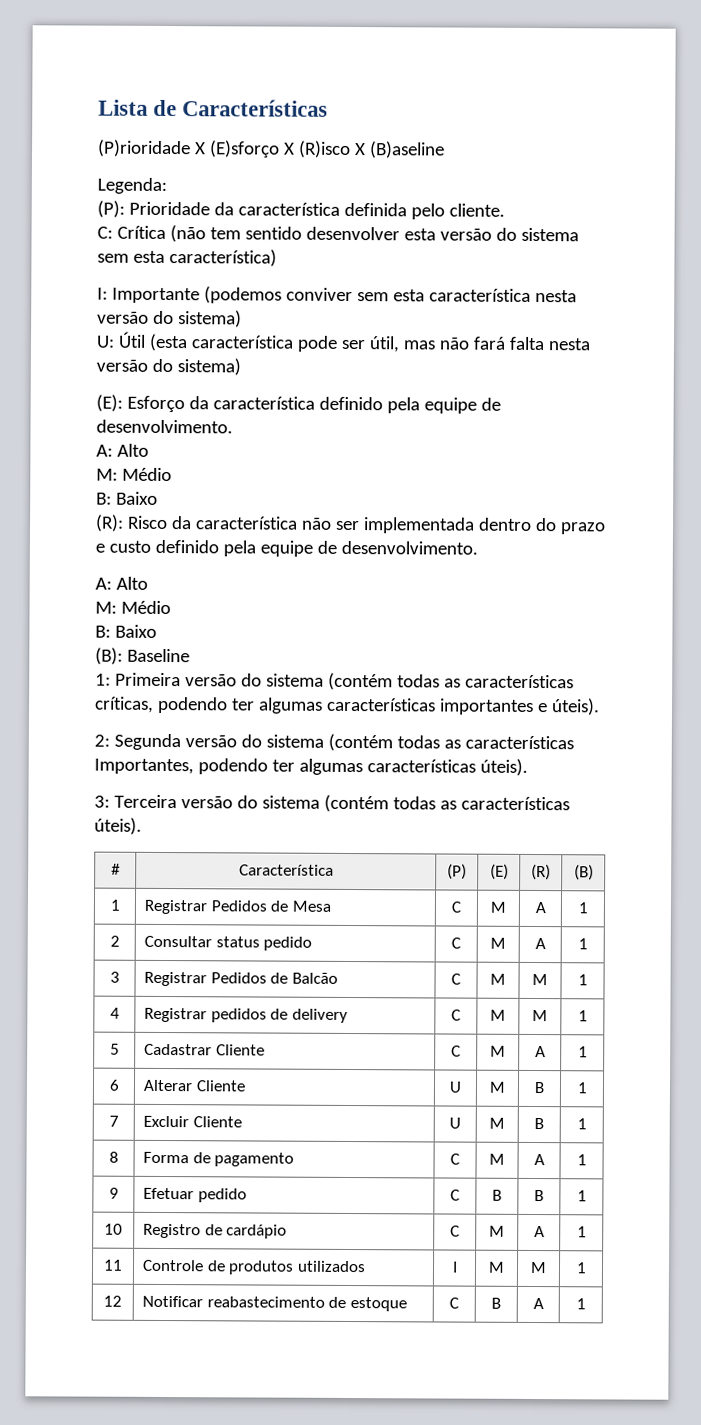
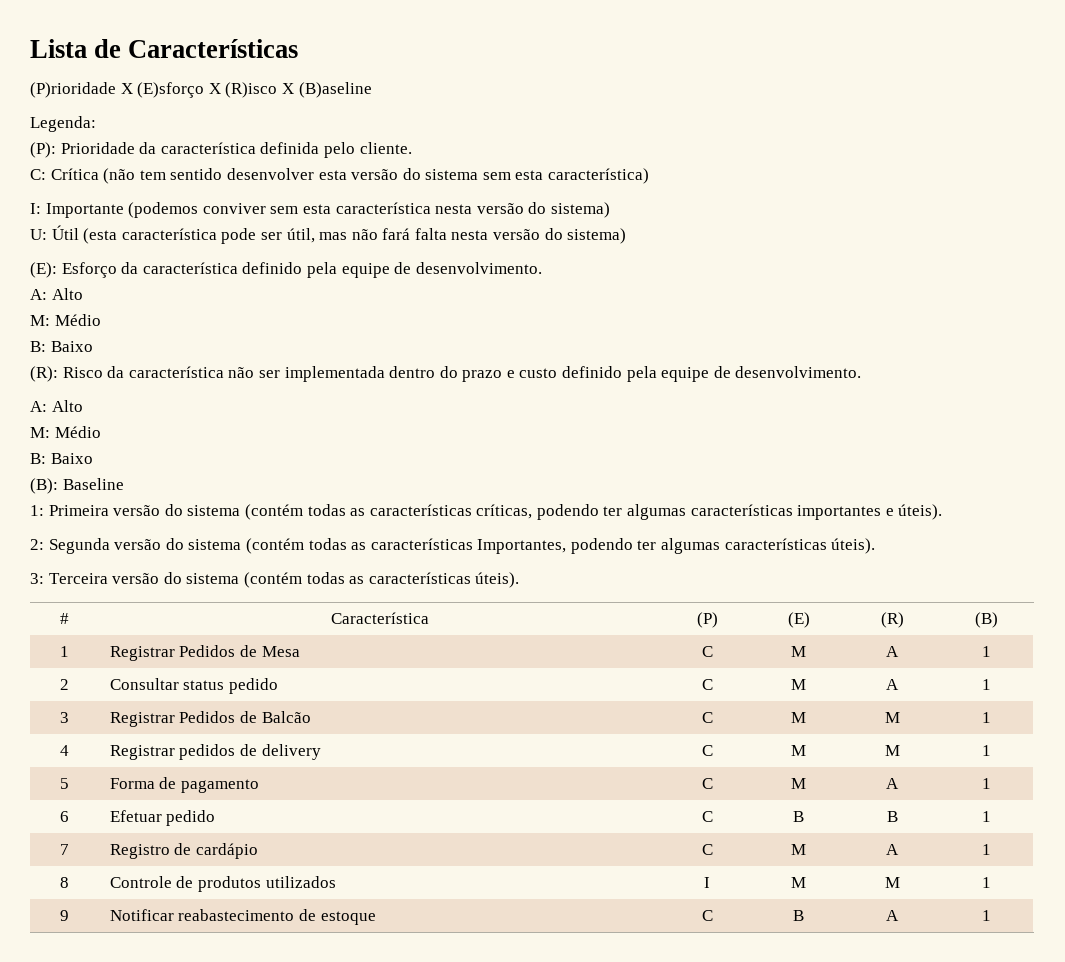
- 5 | Cadastrar Cliente | C | M | A | 1
- 6 | Alterar Cliente | U | M | B | 1
- 7 | Excluir Cliente | U | M | B | 1
- 8 | Forma de pagamento | C | M | A | 1
+ 5 | Forma de pagamento | C | M | A | 1
- 9 | Efetuar pedido | C | B | B | 1
+ 6 | Efetuar pedido | C | B | B | 1
- 10 | Registro de cardápio | C | M | A | 1
+ 7 | Registro de cardápio | C | M | A | 1
- 11 | Controle de produtos utilizados | I | M | M | 1
+ 8 | Controle de produtos utilizados | I | M | M | 1
- 12 | Notificar reabastecimento de estoque | C | B | A | 1
+ 9 | Notificar reabastecimento de estoque | C | B | A | 1

